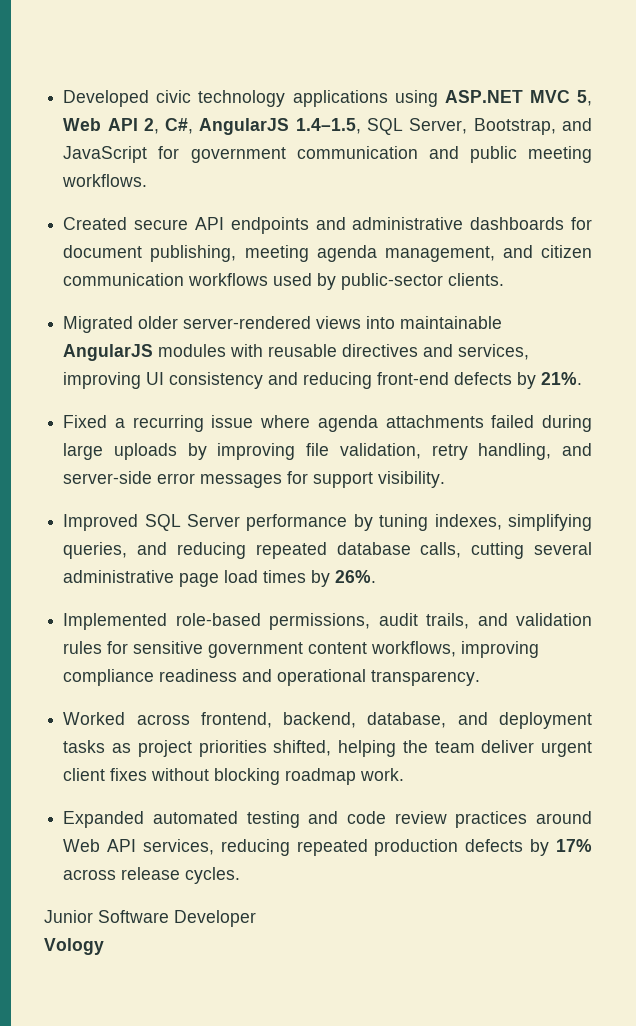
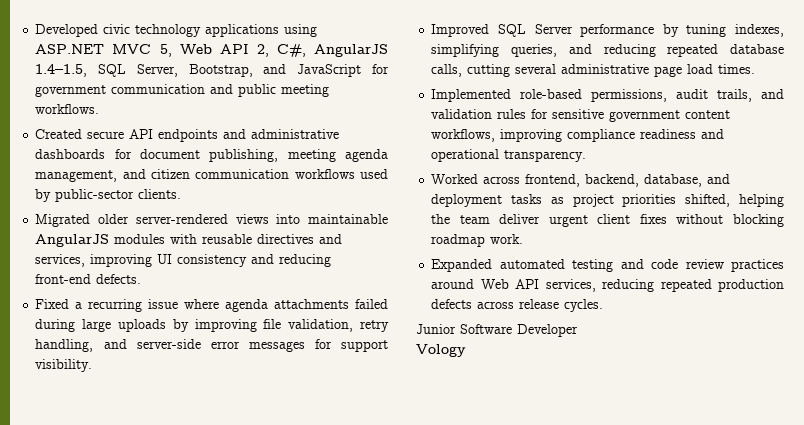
- Migrated older server-rendered views into maintainable AngularJS modules with reusable directives and services, improving UI consistency and reducing front-end defects by 21%.
+ Migrated older server-rendered views into maintainable AngularJS modules with reusable directives and services, improving UI consistency and reducing front-end defects.
- Improved SQL Server performance by tuning indexes, simplifying queries, and reducing repeated database calls, cutting several administrative page load times by 26%.
+ Improved SQL Server performance by tuning indexes, simplifying queries, and reducing repeated database calls, cutting several administrative page load times.
- Expanded automated testing and code review practices around Web API services, reducing repeated production defects by 17% across release cycles.
+ Expanded automated testing and code review practices around Web API services, reducing repeated production defects across release cycles.

